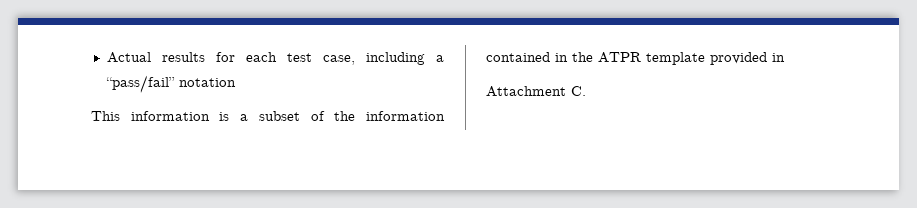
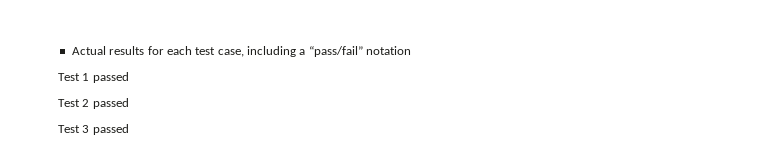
- This information is a subset of the information contained in the ATPR template provided in
- Attachment C.
+ Test 1 passed
+ Test 2 passed
+ Test 3 passed

